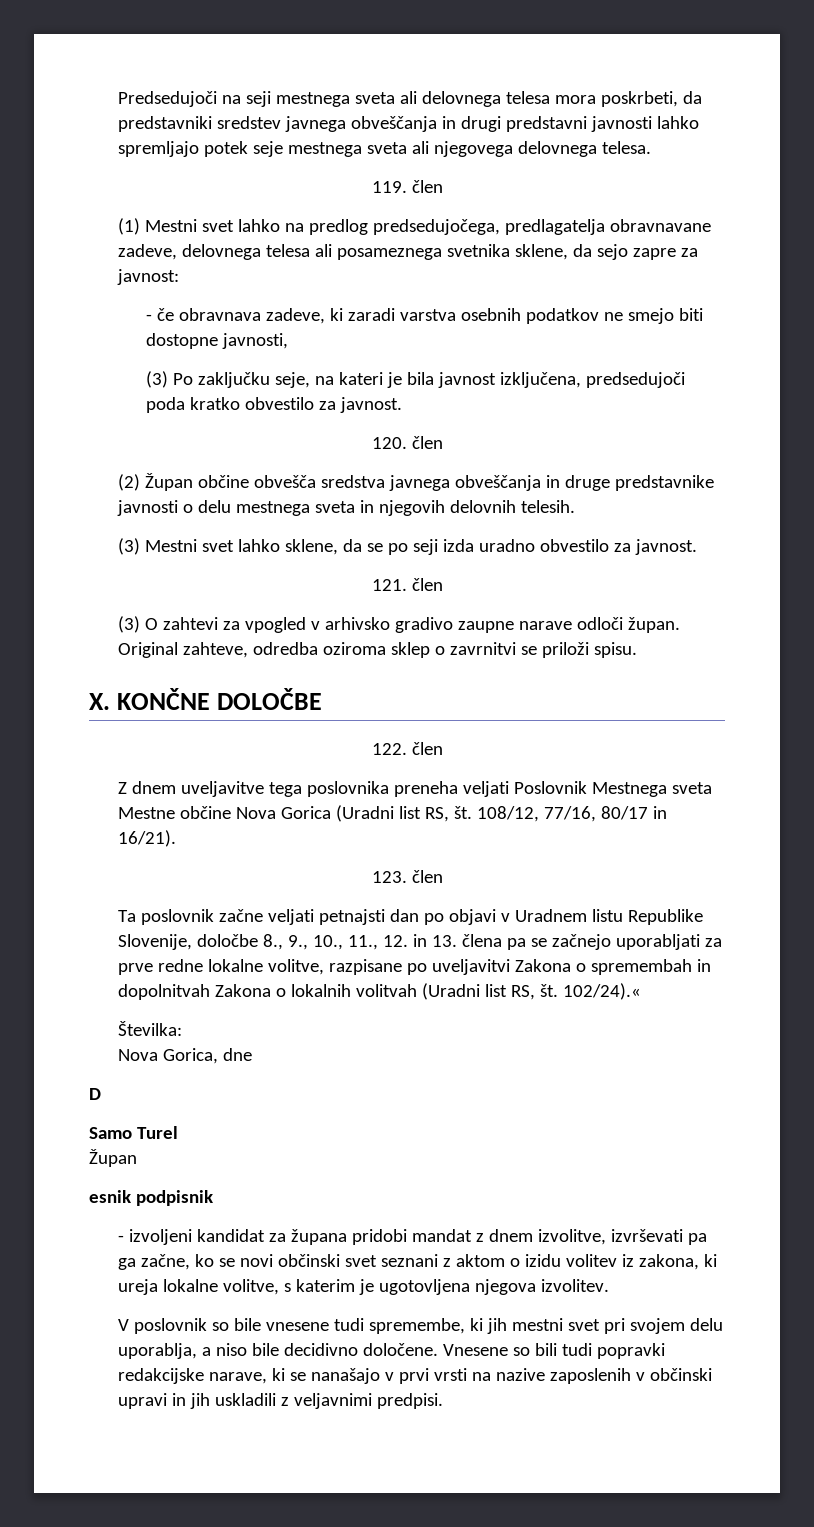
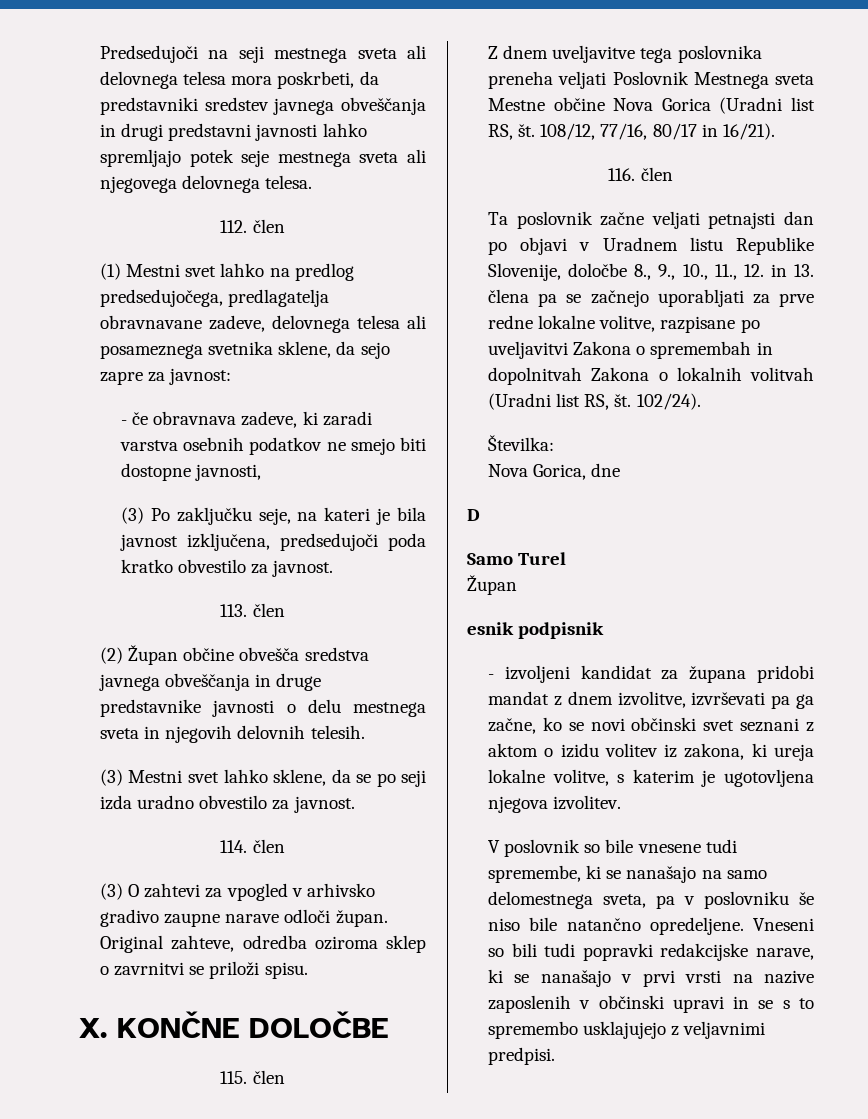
- 119. člen
+ 112. člen
- 120. člen
+ 113. člen
- 121. člen
+ 114. člen
- 122. člen
+ 115. člen
- 123. člen
+ 116. člen
- 102/24).«
+ 102/24).
- V poslovnik so bile vnesene tudi spremembe, ki jih mestni svet pri svojem delu uporablja, a niso bile decidivno določene. Vnesene so bili tudi popravki redakcijske narave, ki se nanašajo v prvi vrsti na nazive zaposlenih v občinski upravi in jih uskladili z veljavnimi predpisi.
+ V poslovnik so bile vnesene tudi spremembe, ki se nanašajo na samo delomestnega sveta, pa v poslovniku še niso bile natančno opredeljene. Vneseni so bili tudi popravki redakcijske narave, ki se nanašajo v prvi vrsti na nazive zaposlenih v občinski upravi in se s to spremembo usklajujejo z veljavnimi predpisi.

